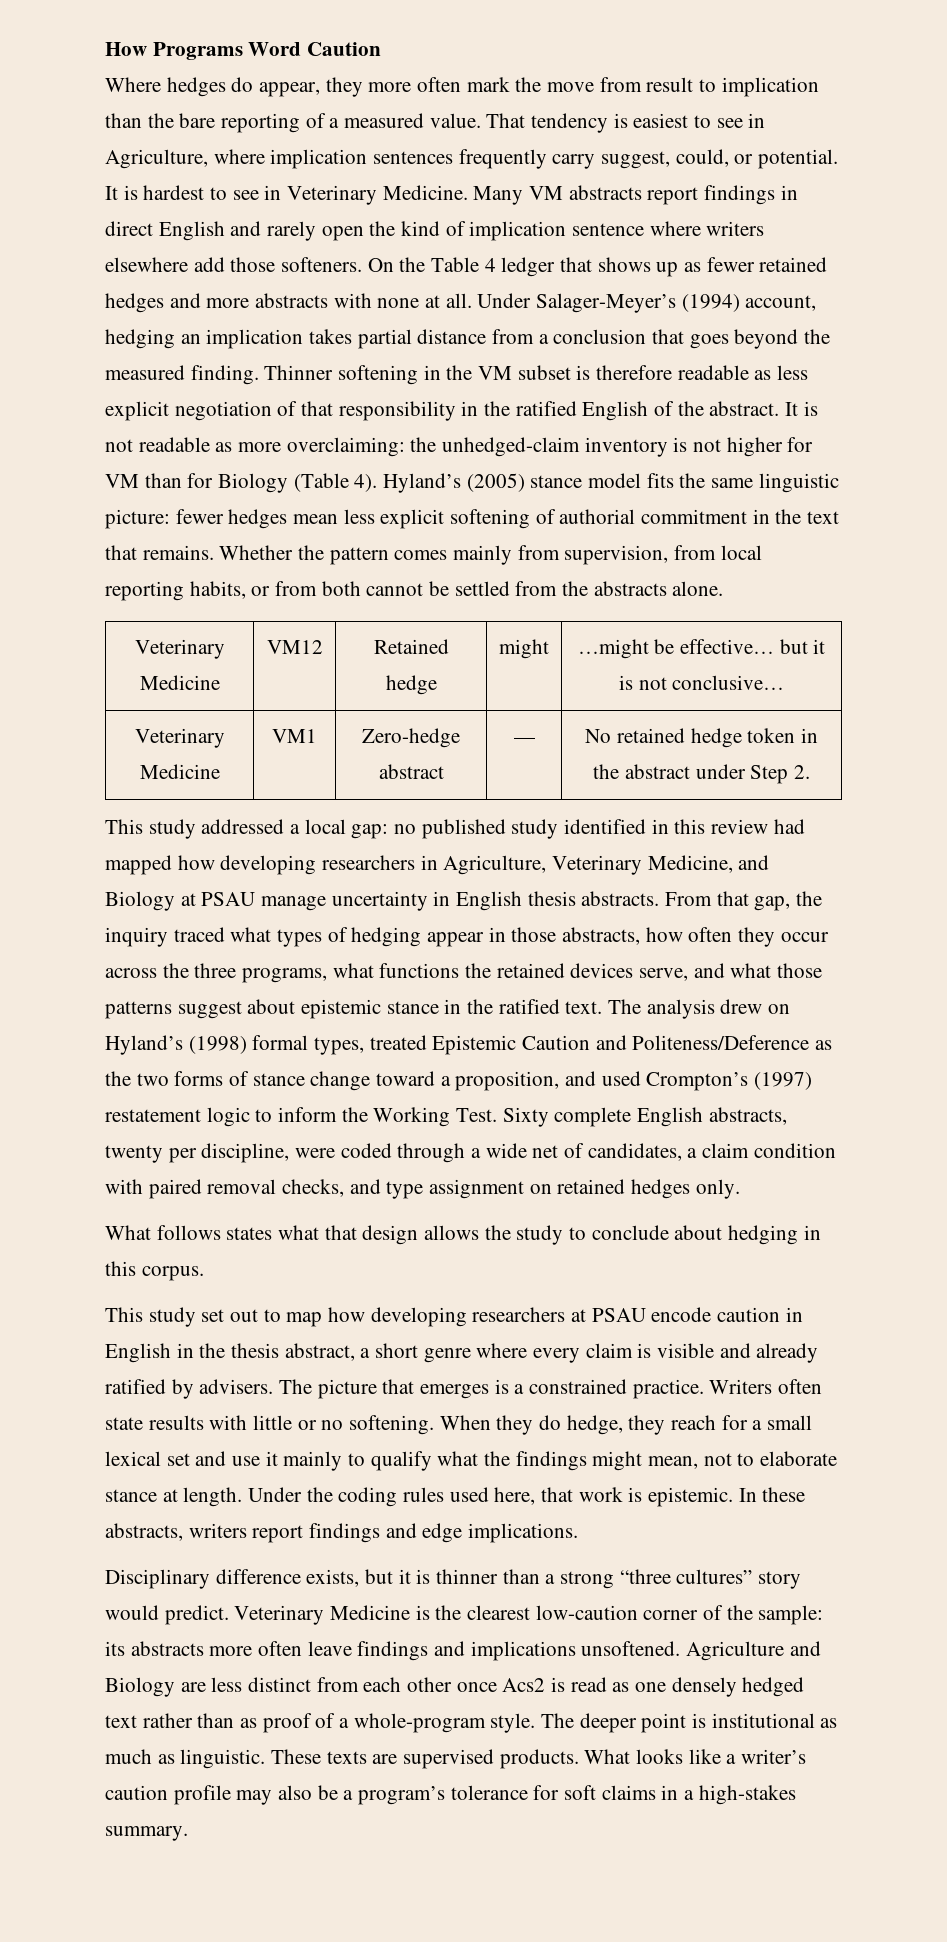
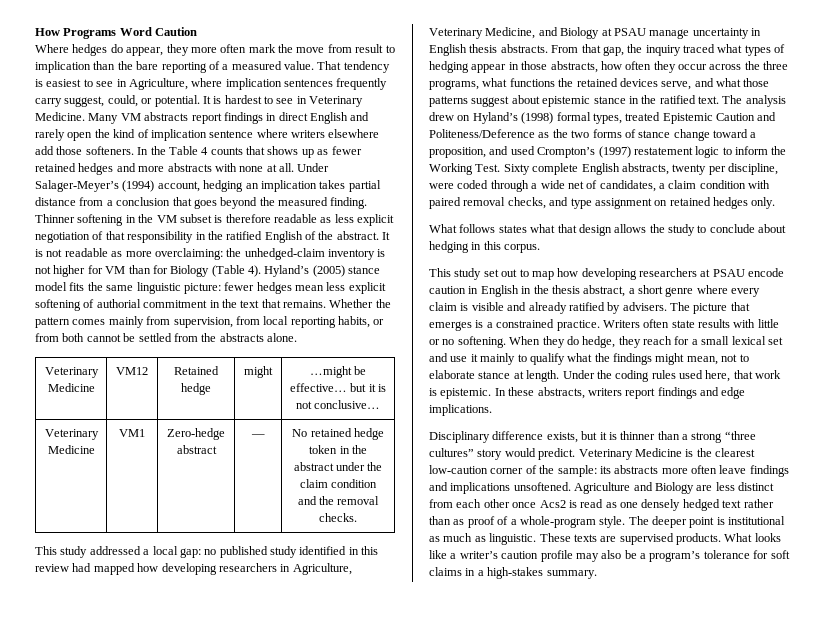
- On the Table 4 ledger that shows up as fewer retained hedges and more abstracts with none at all.
+ In the Table 4 counts that shows up as fewer retained hedges and more abstracts with none at all.
- Veterinary Medicine | VM1 | Zero-hedge abstract | — | No retained hedge token in the abstract under Step 2.
+ Veterinary Medicine | VM1 | Zero-hedge abstract | — | No retained hedge token in the abstract under the claim condition and the removal checks.

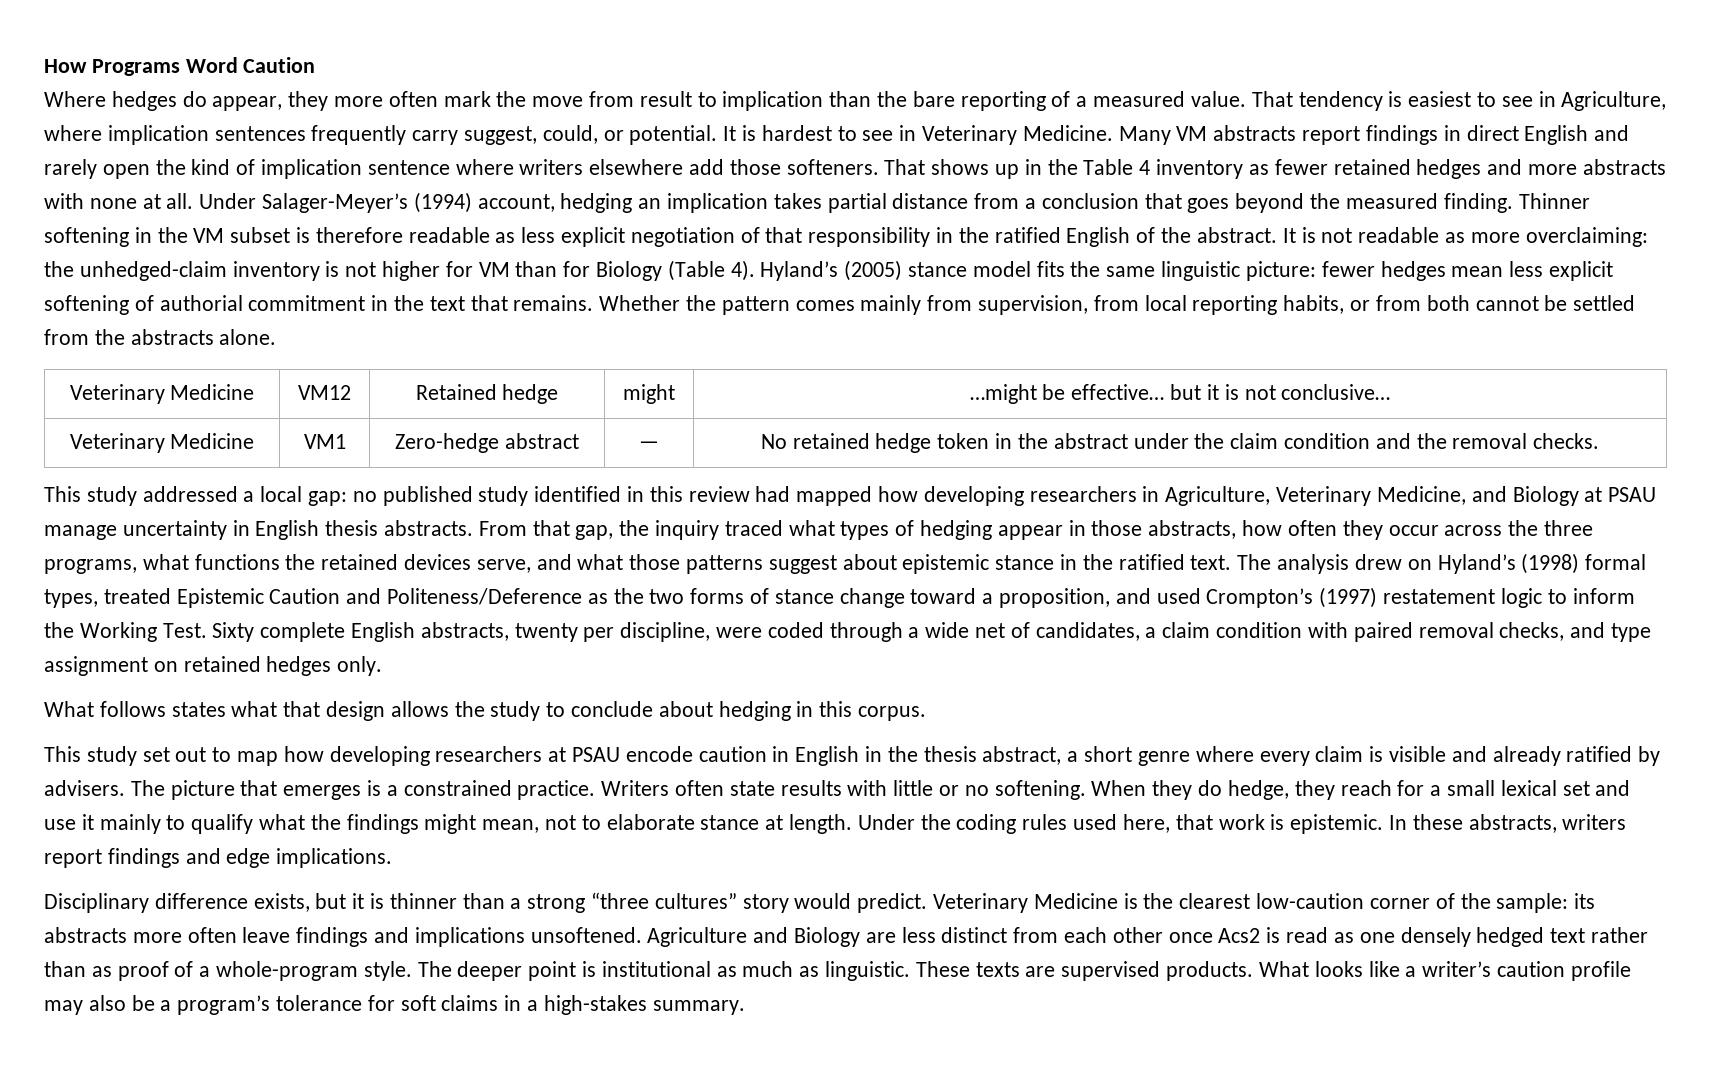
- In the Table 4 counts that shows up as fewer retained hedges and more abstracts with none at all.
+ That shows up in the Table 4 inventory as fewer retained hedges and more abstracts with none at all.

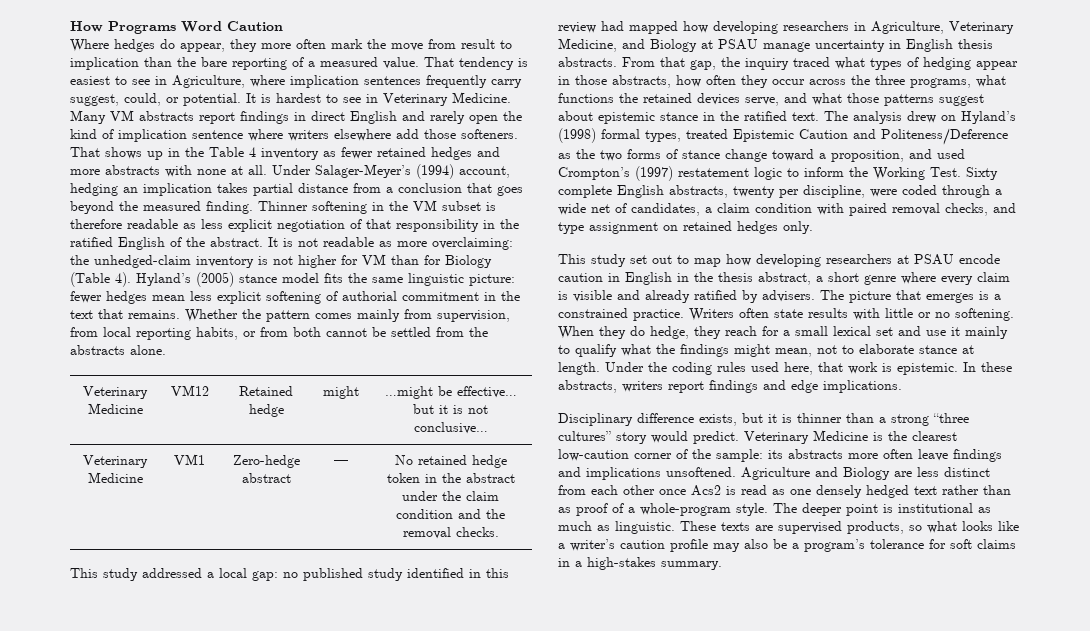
- What follows states what that design allows the study to conclude about hedging in this corpus.
- These texts are supervised products. What looks like a writer’s caution profile may also be a program’s tolerance for soft claims in a high-stakes summary.
+ These texts are supervised products, so what looks like a writer’s caution profile may also be a program’s tolerance for soft claims in a high-stakes summary.

